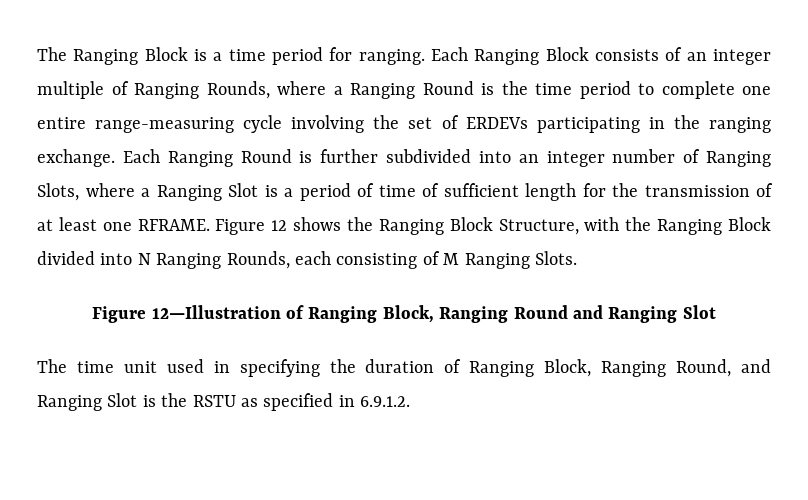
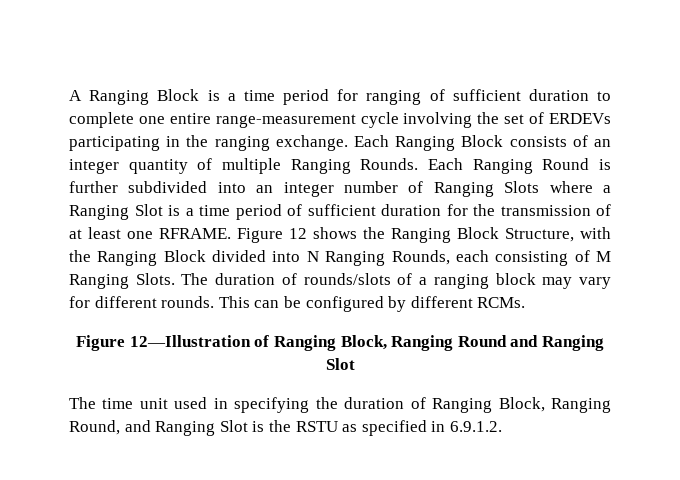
- The Ranging Block is a time period for ranging. Each Ranging Block consists of an integer multiple of Ranging Rounds, where a Ranging Round is the time period to complete one entire range-measuring cycle involving the set of ERDEVs participating in the ranging exchange.
+ A Ranging Block is a time period for ranging of sufficient duration to complete one entire range-measurement cycle involving the set of ERDEVs participating in the ranging exchange.
- Each Ranging Round is further subdivided into an integer number of Ranging Slots, where a Ranging Slot is a period of time of sufficient length for the transmission of at least one RFRAME.
+ Each Ranging Block consists of an integer quantity of multiple Ranging Rounds. Each Ranging Round is further subdivided into an integer number of Ranging Slots where a Ranging Slot is a time period of sufficient duration for the transmission of at least one RFRAME.
+ The duration of rounds/slots of a ranging block may vary for different rounds. This can be configured by different RCMs.

